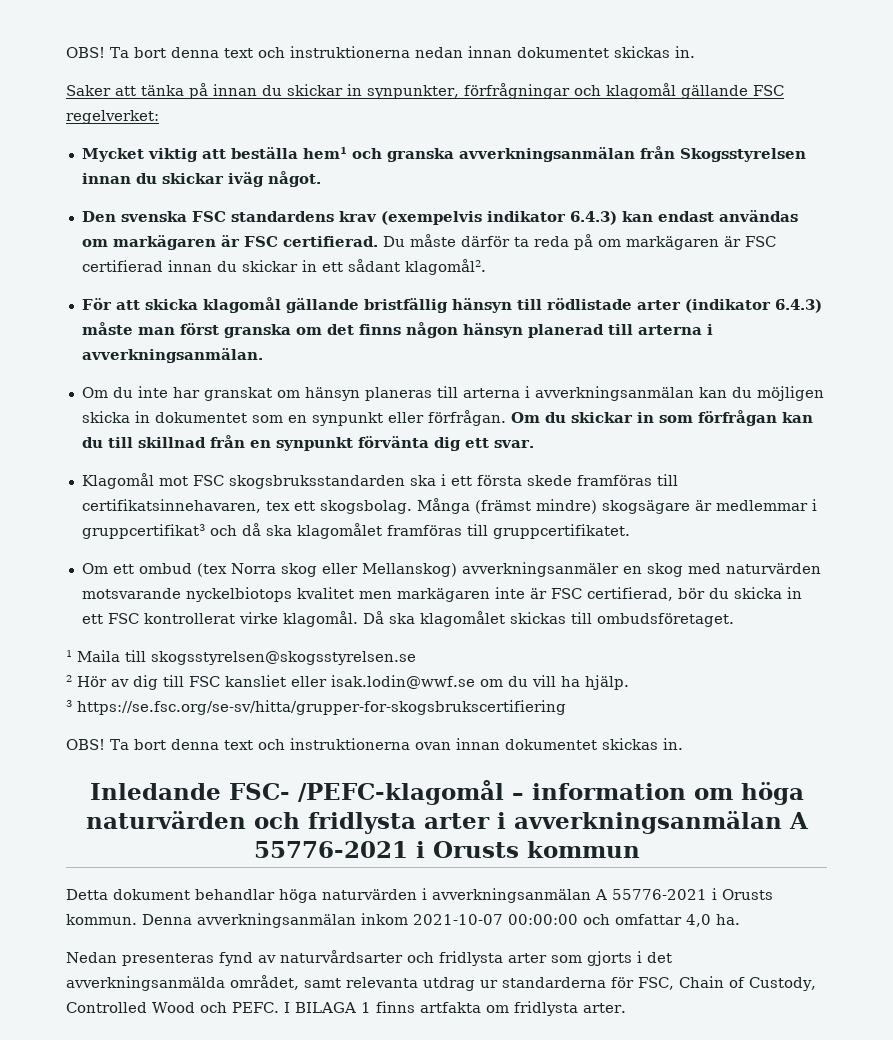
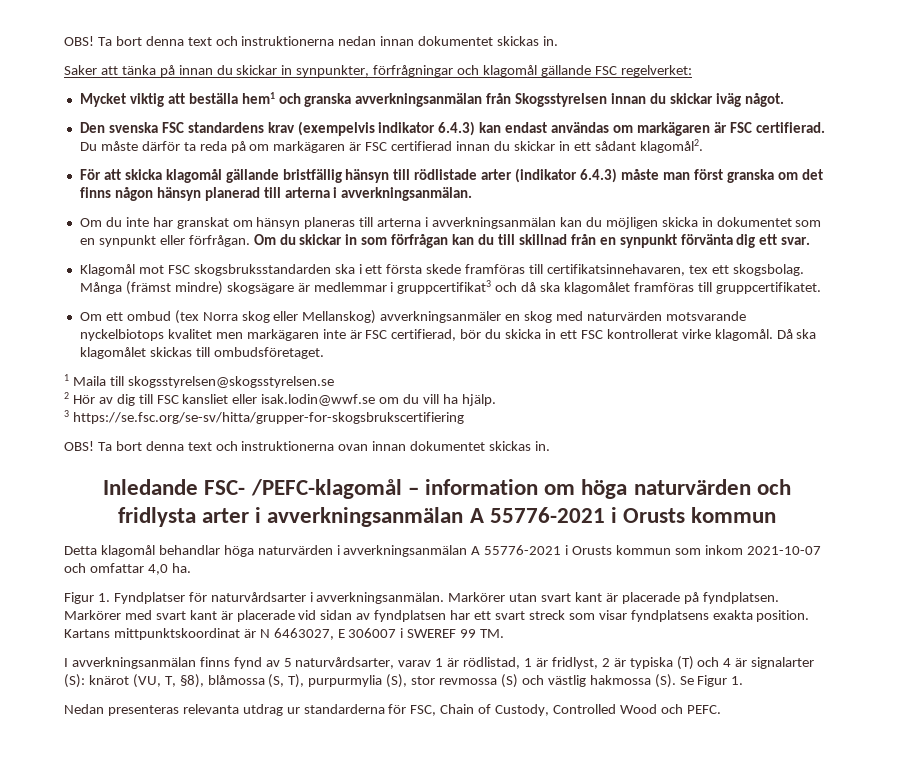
- Detta dokument behandlar höga naturvärden i avverkningsanmälan A 55776-2021 i Orusts kommun. Denna avverkningsanmälan inkom 2021-10-07 00:00:00 och omfattar 4,0 ha.
+ Detta klagomål behandlar höga naturvärden i avverkningsanmälan A 55776-2021 i Orusts kommun som inkom 2021-10-07 och omfattar 4,0 ha.
- Nedan presenteras fynd av naturvårdsarter och fridlysta arter som gjorts i det avverkningsanmälda området, samt relevanta utdrag ur standarderna för FSC, Chain of Custody, Controlled Wood och PEFC. I BILAGA 1 finns artfakta om fridlysta arter.
+ Figur 1. Fyndplatser för naturvårdsarter i avverkningsanmälan. Markörer utan svart kant är placerade på fyndplatsen. Markörer med svart kant är placerade vid sidan av fyndplatsen har ett svart streck som visar fyndplatsens exakta position. Kartans mittpunktskoordinat är N 6463027, E 306007 i SWEREF 99 TM.
+ I avverkningsanmälan finns fynd av 5 naturvårdsarter, varav 1 är rödlistad, 1 är fridlyst, 2 är typiska (T) och 4 är signalarter (S): knärot (VU, T, §8), blåmossa (S, T), purpurmylia (S), stor revmossa (S) och västlig hakmossa (S). Se Figur 1.
+ Nedan presenteras relevanta utdrag ur standarderna för FSC, Chain of Custody, Controlled Wood och PEFC.

